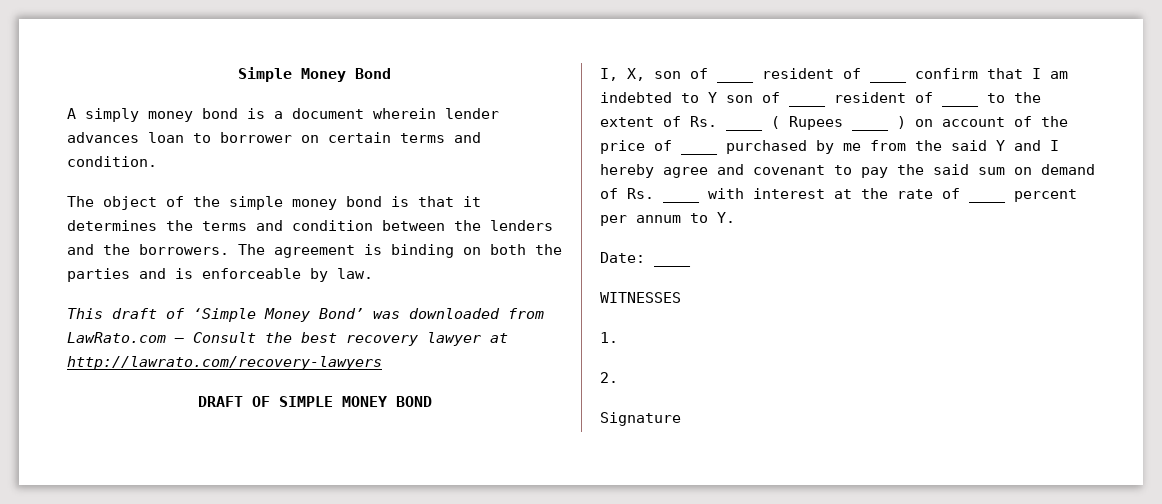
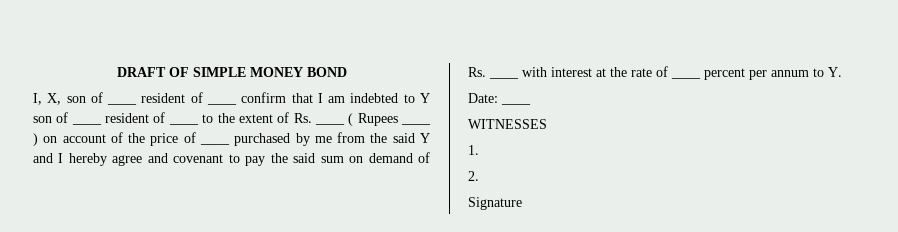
- Simple Money Bond
- A simply money bond is a document wherein lender advances loan to borrower on certain terms and condition.
- The object of the simple money bond is that it determines the terms and condition between the lenders and the borrowers. The agreement is binding on both the parties and is enforceable by law.
- This draft of ‘Simple Money Bond’ was downloaded from LawRato.com – Consult the best recovery lawyer at http://lawrato.com/recovery-lawyers

